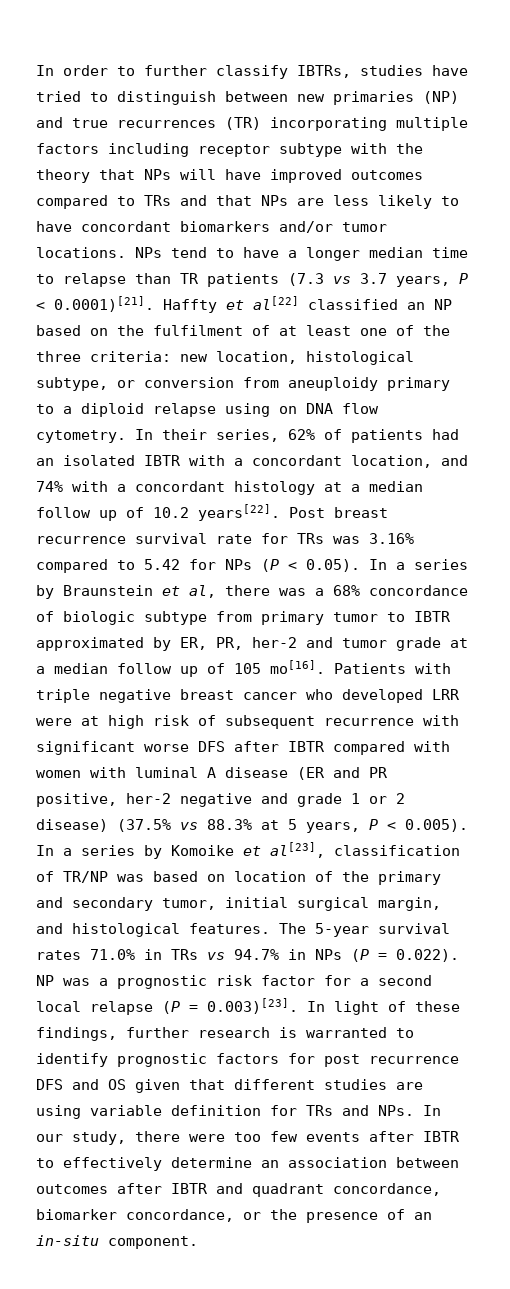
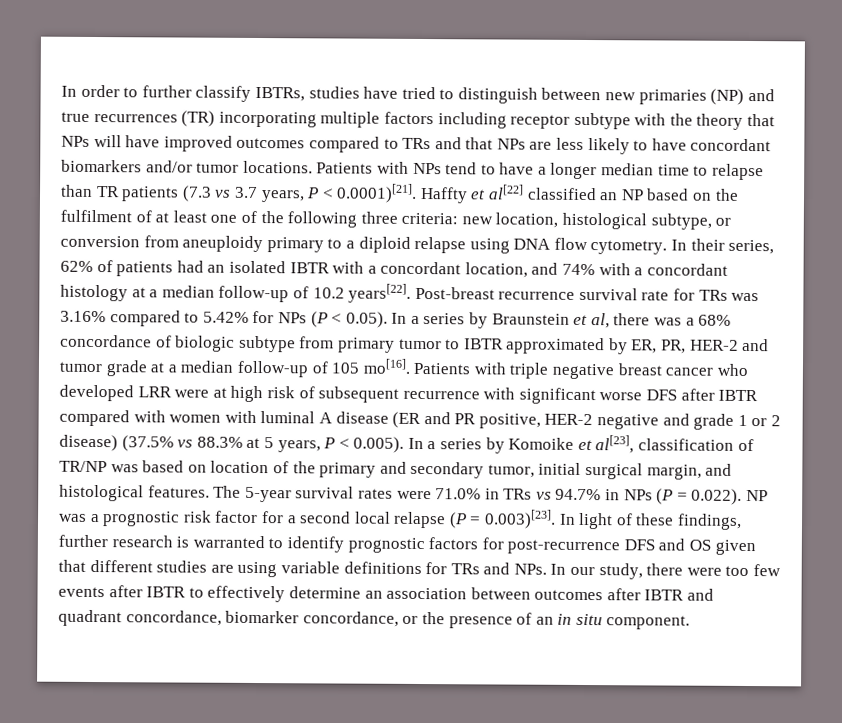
- NPs tend to have a longer median time to relapse than TR patients (7.3 vs 3.7 years, P < 0.0001)[21]. Haffty et al[22] classified an NP based on the fulfilment of at least one of the three criteria: new location, histological subtype, or conversion from aneuploidy primary to a diploid relapse using on DNA flow cytometry.
+ Patients with NPs tend to have a longer median time to relapse than TR patients (7.3 vs 3.7 years, P < 0.0001)[21]. Haffty et al[22] classified an NP based on the fulfilment of at least one of the following three criteria: new location, histological subtype, or conversion from aneuploidy primary to a diploid relapse using DNA flow cytometry.
- In their series, 62% of patients had an isolated IBTR with a concordant location, and 74% with a concordant histology at a median follow up of 10.2 years[22].
+ In their series, 62% of patients had an isolated IBTR with a concordant location, and 74% with a concordant histology at a median follow-up of 10.2 years[22].
- Post breast recurrence survival rate for TRs was 3.16% compared to 5.42 for NPs (P < 0.05). In a series by Braunstein et al, there was a 68% concordance of biologic subtype from primary tumor to IBTR approximated by ER, PR, her-2 and tumor grade at a median follow up of 105 mo[16].
+ Post-breast recurrence survival rate for TRs was 3.16% compared to 5.42% for NPs (P < 0.05). In a series by Braunstein et al, there was a 68% concordance of biologic subtype from primary tumor to IBTR approximated by ER, PR, HER-2 and tumor grade at a median follow-up of 105 mo[16].
- Patients with triple negative breast cancer who developed LRR were at high risk of subsequent recurrence with significant worse DFS after IBTR compared with women with luminal A disease (ER and PR positive, her-2 negative and grade 1 or 2 disease) (37.5% vs 88.3% at 5 years, P < 0.005). In a series by Komoike et al[23], classification of TR/NP was based on location of the primary and secondary tumor, initial surgical margin, and histological features.
+ Patients with triple negative breast cancer who developed LRR were at high risk of subsequent recurrence with significant worse DFS after IBTR compared with women with luminal A disease (ER and PR positive, HER-2 negative and grade 1 or 2 disease) (37.5% vs 88.3% at 5 years, P < 0.005). In a series by Komoike et al[23], classification of TR/NP was based on location of the primary and secondary tumor, initial surgical margin, and histological features.
- The 5-year survival rates 71.0% in TRs vs 94.7% in NPs (P = 0.022). NP was a prognostic risk factor for a second local relapse (P = 0.003)[23]. In light of these findings, further research is warranted to identify prognostic factors for post recurrence DFS and OS given that different studies are using variable definition for TRs and NPs. In our study, there were too few events after IBTR to effectively determine an association between outcomes after IBTR and quadrant concordance, biomarker concordance, or the presence of an in-situ component.
+ The 5-year survival rates were 71.0% in TRs vs 94.7% in NPs (P = 0.022). NP was a prognostic risk factor for a second local relapse (P = 0.003)[23]. In light of these findings, further research is warranted to identify prognostic factors for post-recurrence DFS and OS given that different studies are using variable definitions for TRs and NPs. In our study, there were too few events after IBTR to effectively determine an association between outcomes after IBTR and quadrant concordance, biomarker concordance, or the presence of an in situ component.

